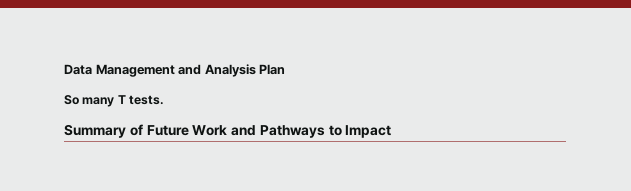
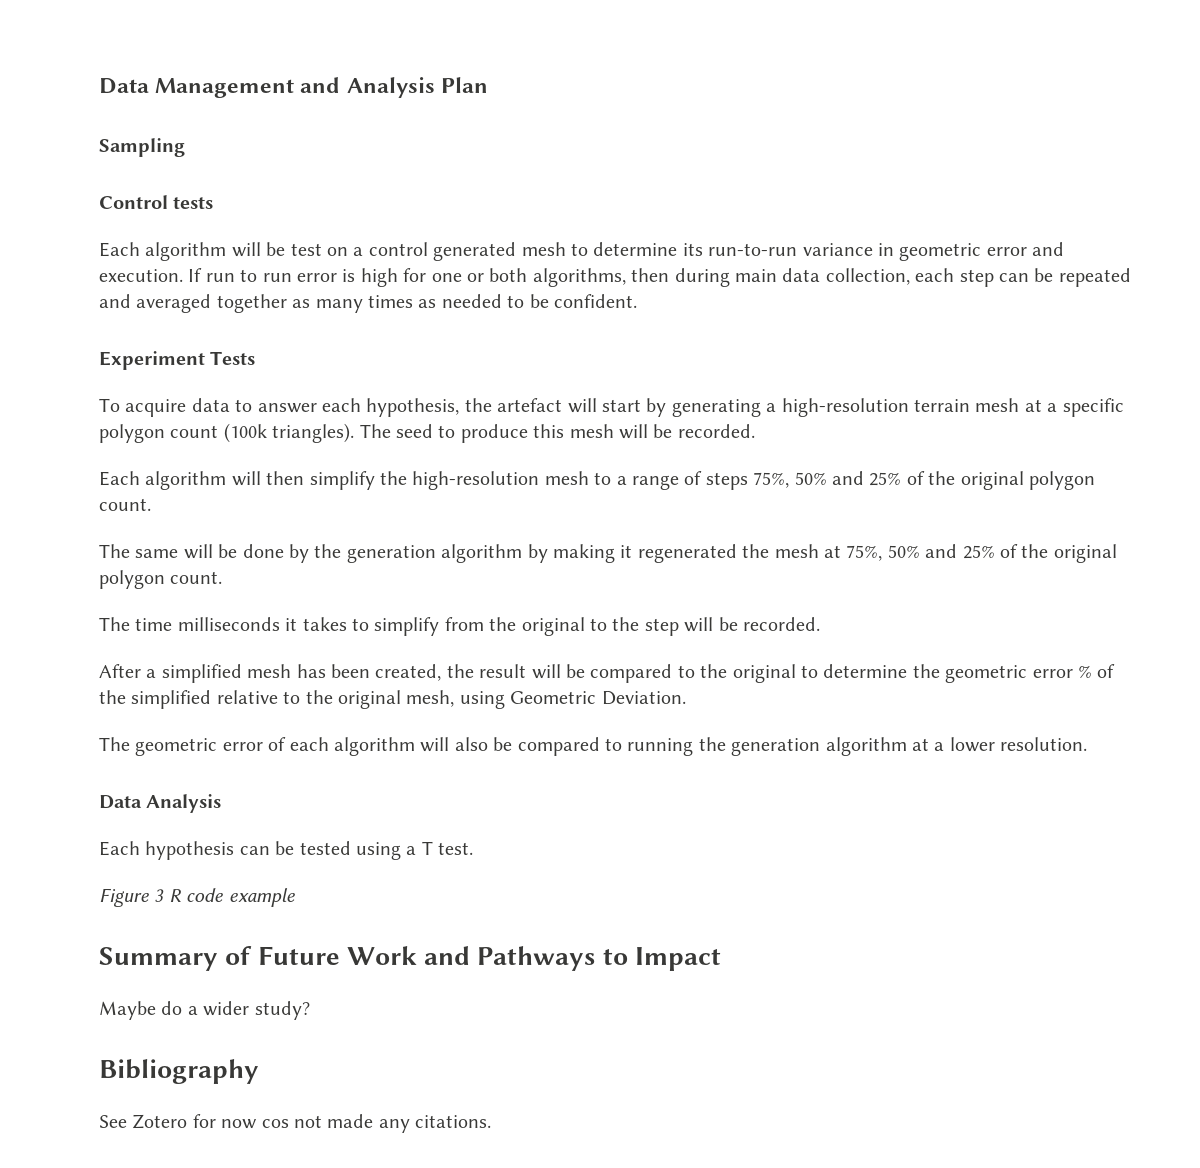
- So many T tests.
+ Sampling
+ Control tests
+ Each algorithm will be test on a control generated mesh to determine its run-to-run variance in geometric error and execution. If run to run error is high for one or both algorithms, then during main data collection, each step can be repeated and averaged together as many times as needed to be confident.
+ Experiment Tests
+ To acquire data to answer each hypothesis, the artefact will start by generating a high-resolution terrain mesh at a specific polygon count (100k triangles). The seed to produce this mesh will be recorded.
+ Each algorithm will then simplify the high-resolution mesh to a range of steps 75%, 50% and 25% of the original polygon count.
+ The same will be done by the generation algorithm by making it regenerated the mesh at 75%, 50% and 25% of the original polygon count.
+ The time milliseconds it takes to simplify from the original to the step will be recorded.
+ After a simplified mesh has been created, the result will be compared to the original to determine the geometric error % of the simplified relative to the original mesh, using Geometric Deviation.
+ The geometric error of each algorithm will also be compared to running the generation algorithm at a lower resolution.
+ Data Analysis
+ Each hypothesis can be tested using a T test.
+ Figure 3 R code example
+ Maybe do a wider study?
+ Bibliography
+ See Zotero for now cos not made any citations.

